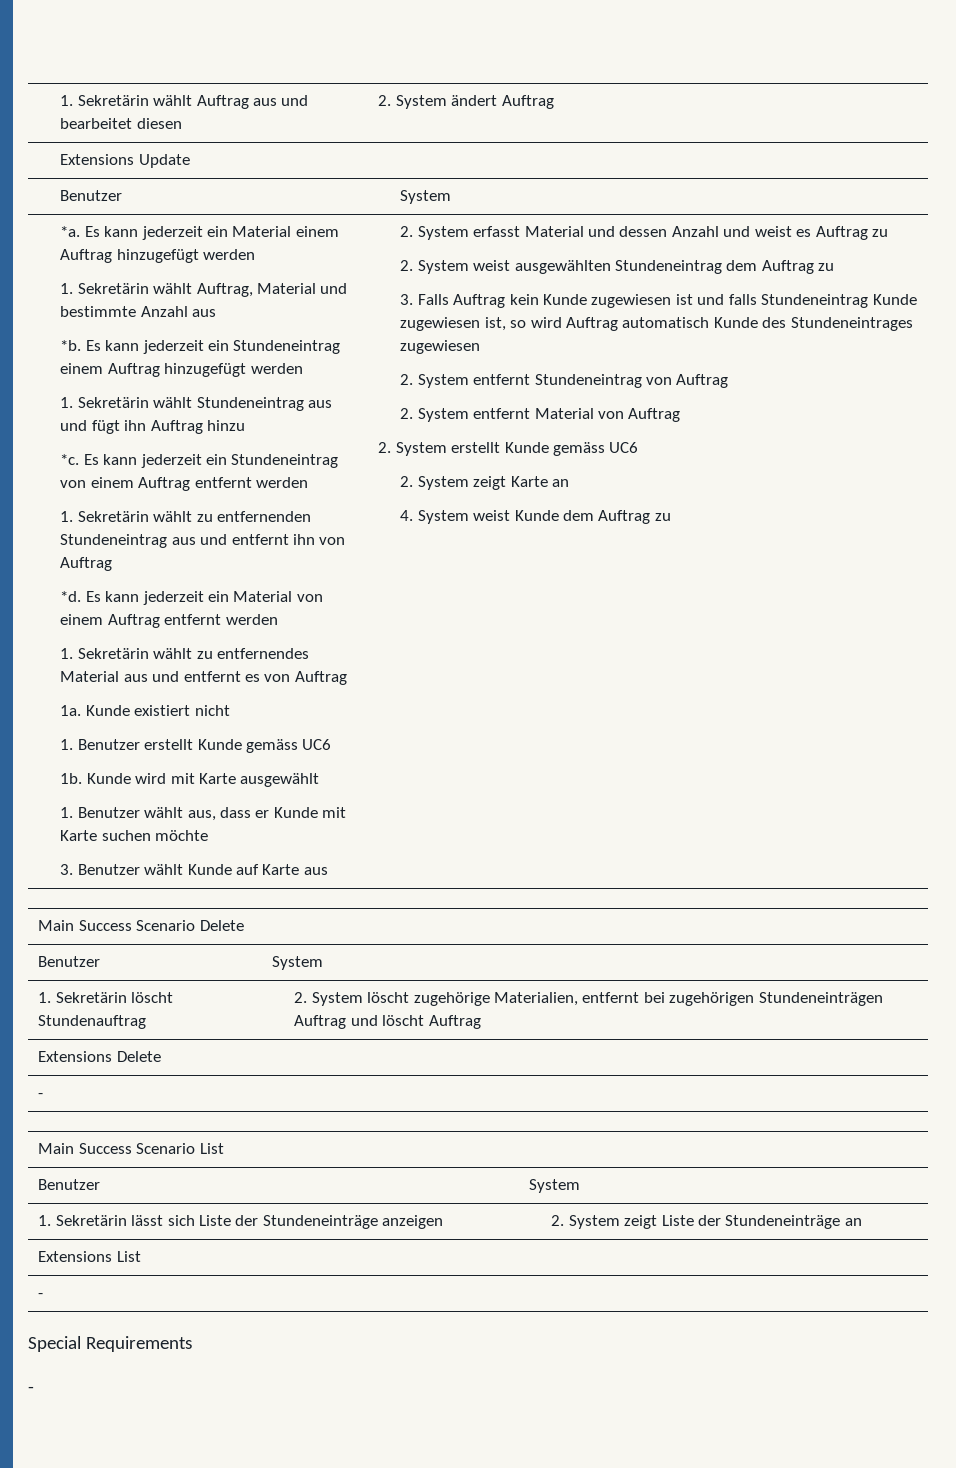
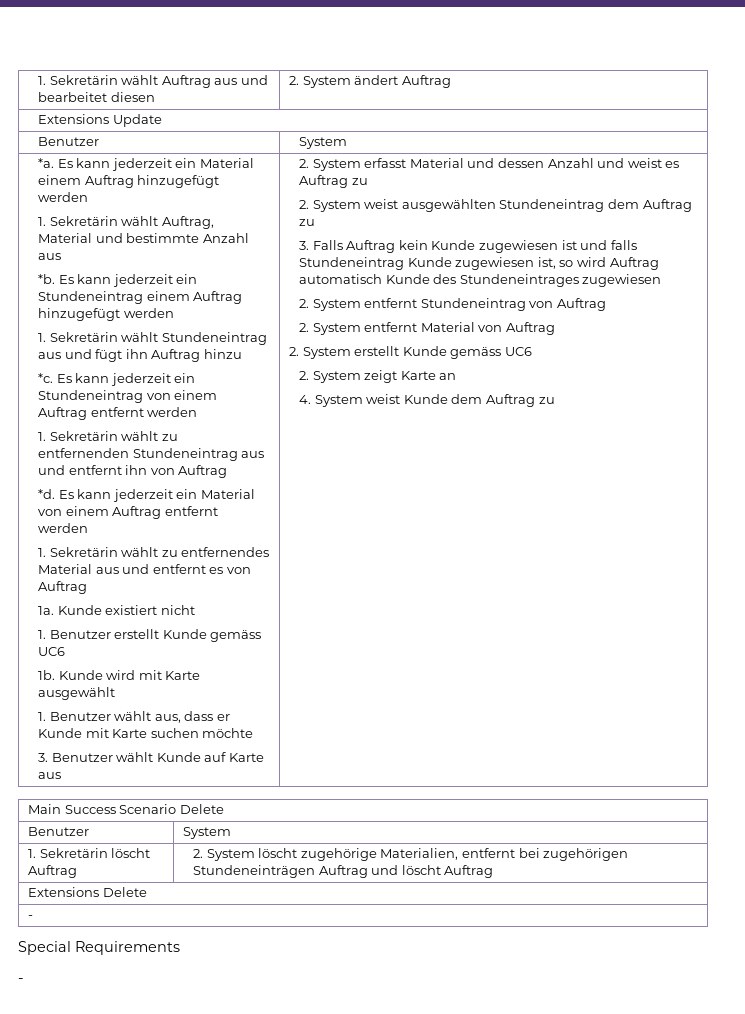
- 1. Sekretärin löscht Stundenauftrag | 2. System löscht zugehörige Materialien, entfernt bei zugehörigen Stundeneinträgen Auftrag und löscht Auftrag
+ 1. Sekretärin löscht Auftrag | 2. System löscht zugehörige Materialien, entfernt bei zugehörigen Stundeneinträgen Auftrag und löscht Auftrag
- Main Success Scenario List
- Benutzer | System
- 1. Sekretärin lässt sich Liste der Stundeneinträge anzeigen | 2. System zeigt Liste der Stundeneinträge an
- Extensions List
- -

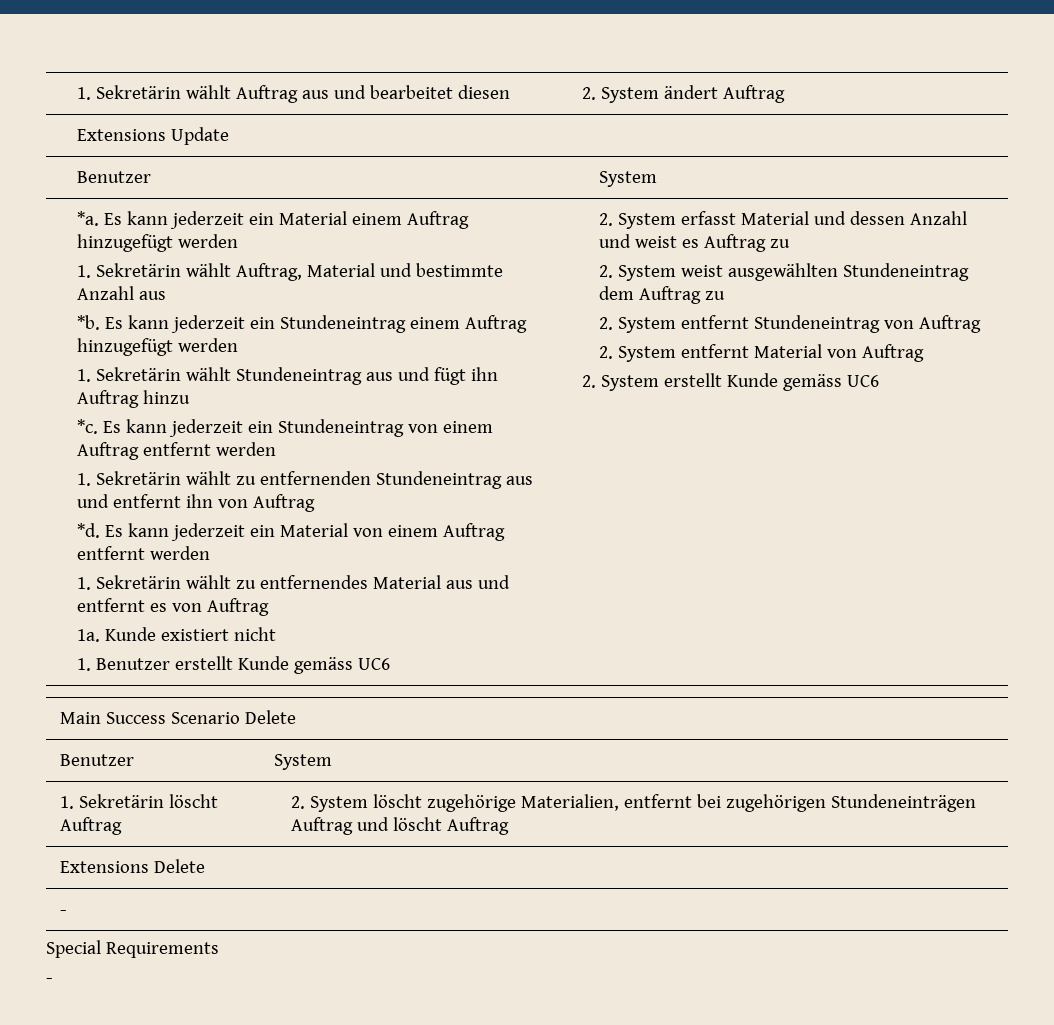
- 1b. Kunde wird mit Karte ausgewählt
- 1. Benutzer wählt aus, dass er Kunde mit Karte suchen möchte
- 3. Benutzer wählt Kunde auf Karte aus
- 3. Falls Auftrag kein Kunde zugewiesen ist und falls Stundeneintrag Kunde zugewiesen ist, so wird Auftrag automatisch Kunde des Stundeneintrages zugewiesen
- 2. System zeigt Karte an
- 4. System weist Kunde dem Auftrag zu

